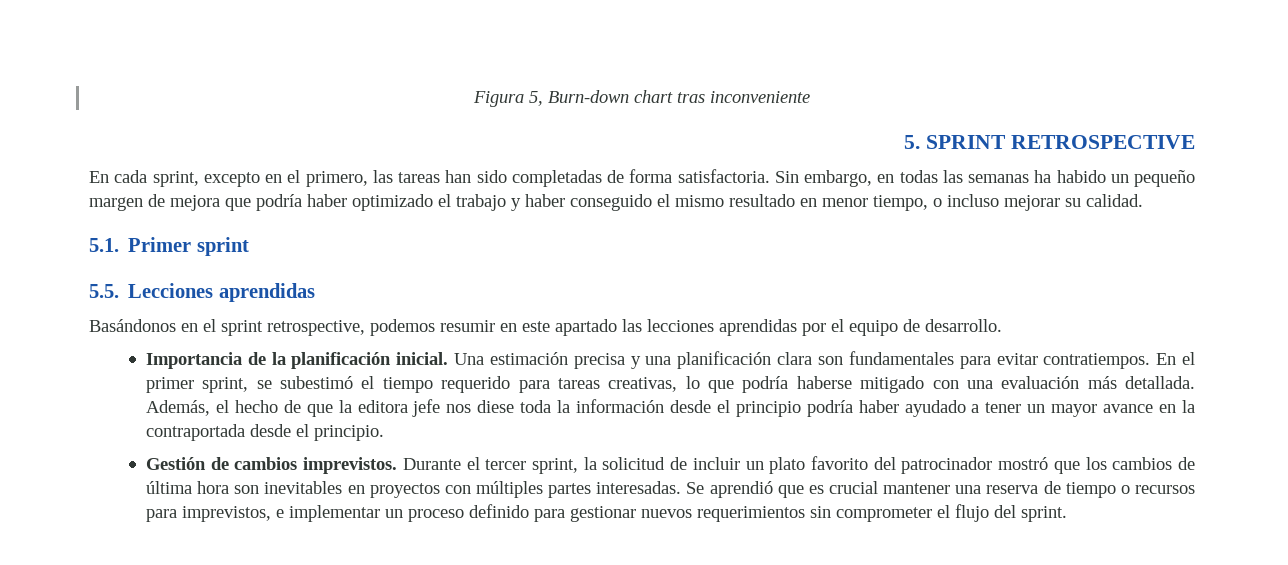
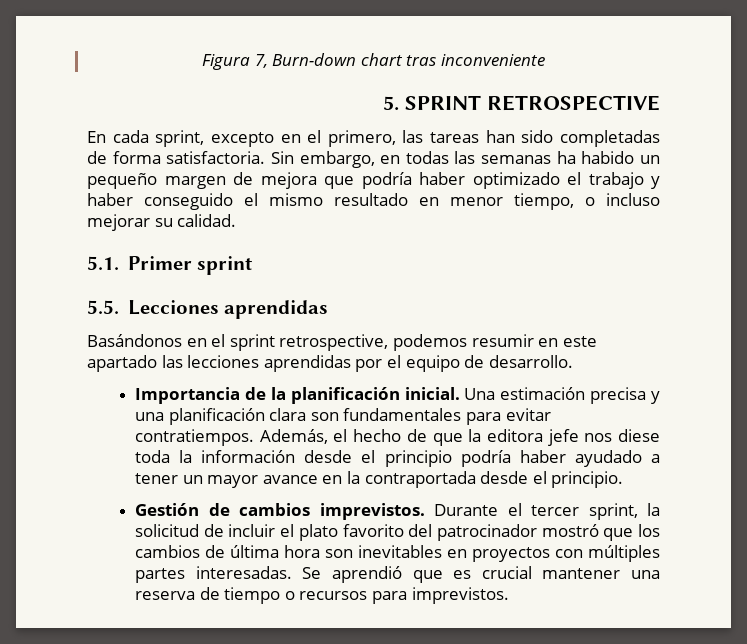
- Figura 5, Burn-down chart tras inconveniente
+ Figura 7, Burn-down chart tras inconveniente
- En el primer sprint, se subestimó el tiempo requerido para tareas creativas, lo que podría haberse mitigado con una evaluación más detallada.
- Durante el tercer sprint, la solicitud de incluir un plato favorito del patrocinador mostró que los cambios de última hora son inevitables en proyectos con múltiples partes interesadas.
+ Durante el tercer sprint, la solicitud de incluir el plato favorito del patrocinador mostró que los cambios de última hora son inevitables en proyectos con múltiples partes interesadas.
- Se aprendió que es crucial mantener una reserva de tiempo o recursos para imprevistos, e implementar un proceso definido para gestionar nuevos requerimientos sin comprometer el flujo del sprint.
+ Se aprendió que es crucial mantener una reserva de tiempo o recursos para imprevistos.

